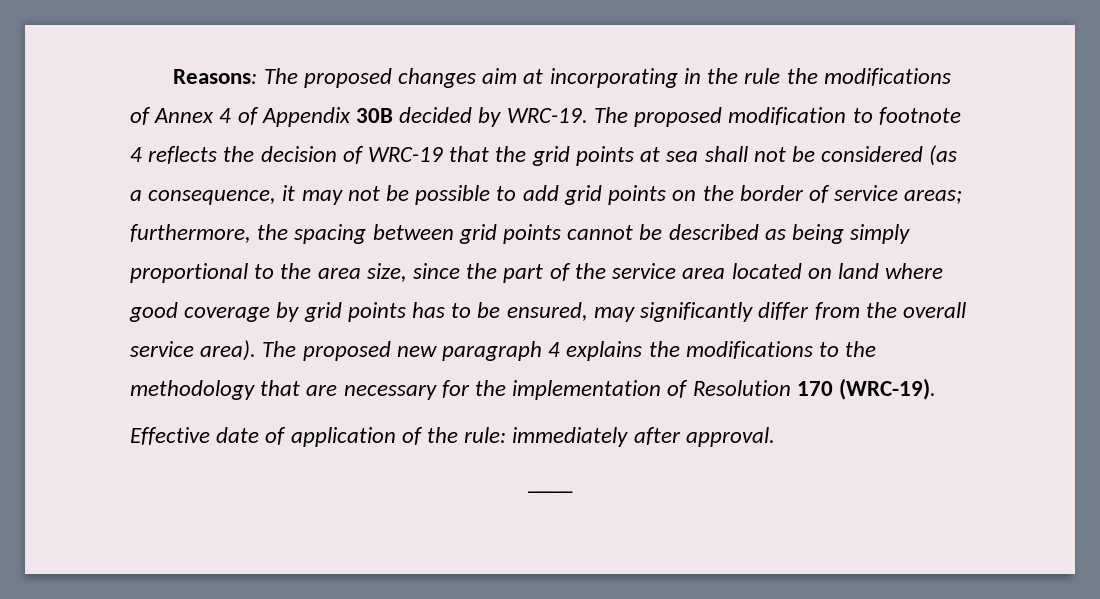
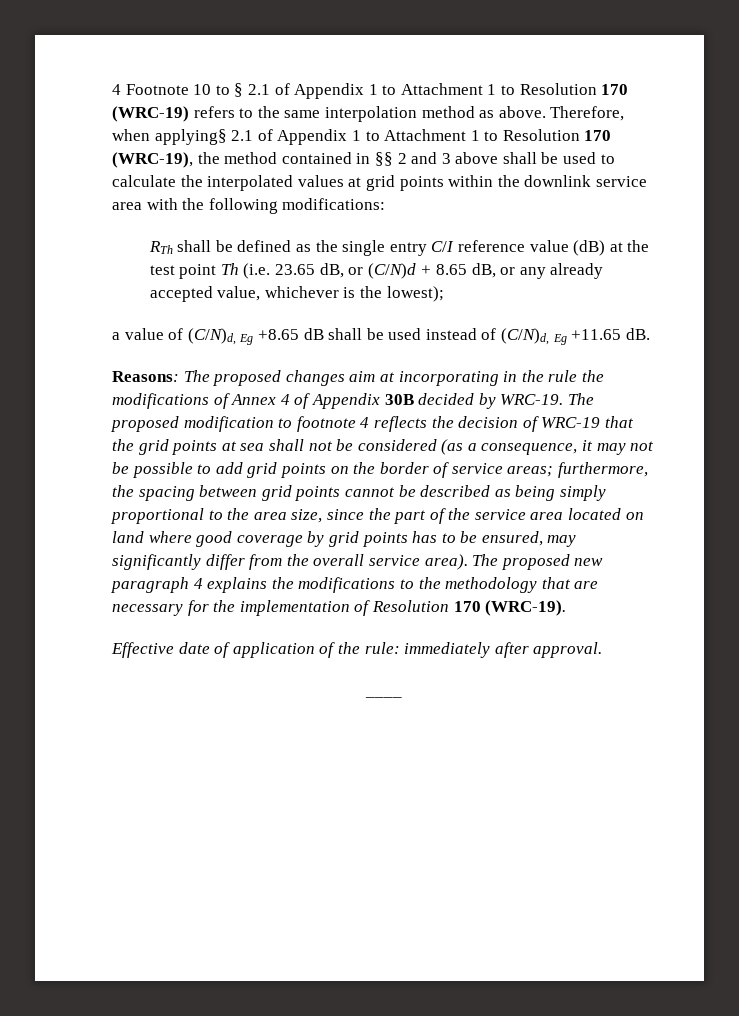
+ 4 Footnote 10 to § 2.1 of Appendix 1 to Attachment 1 to Resolution 170 (WRC-19) refers to the same interpolation method as above. Therefore, when applying§ 2.1 of Appendix 1 to Attachment 1 to Resolution 170 (WRC-19), the method contained in §§ 2 and 3 above shall be used to calculate the interpolated values at grid points within the downlink service area with the following modifications:
+ RTh shall be defined as the single entry C/I reference value (dB) at the test point Th (i.e. 23.65 dB, or (C/N)d + 8.65 dB, or any already accepted value, whichever is the lowest);
+ a value of (C/N)d, Eg +8.65 dB shall be used instead of (C/N)d, Eg +11.65 dB.

